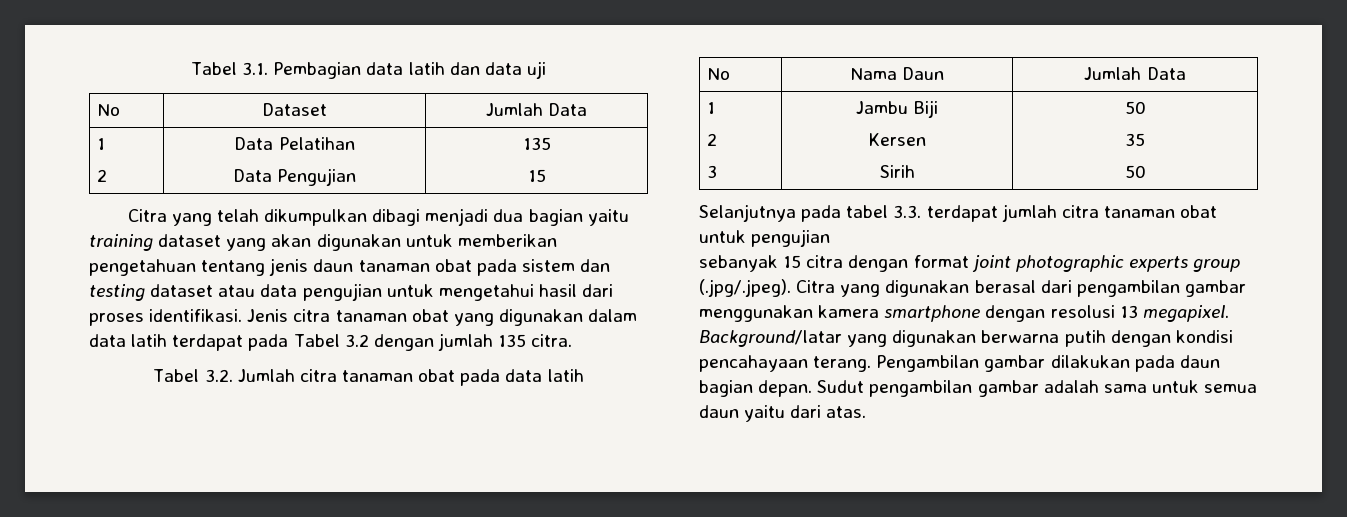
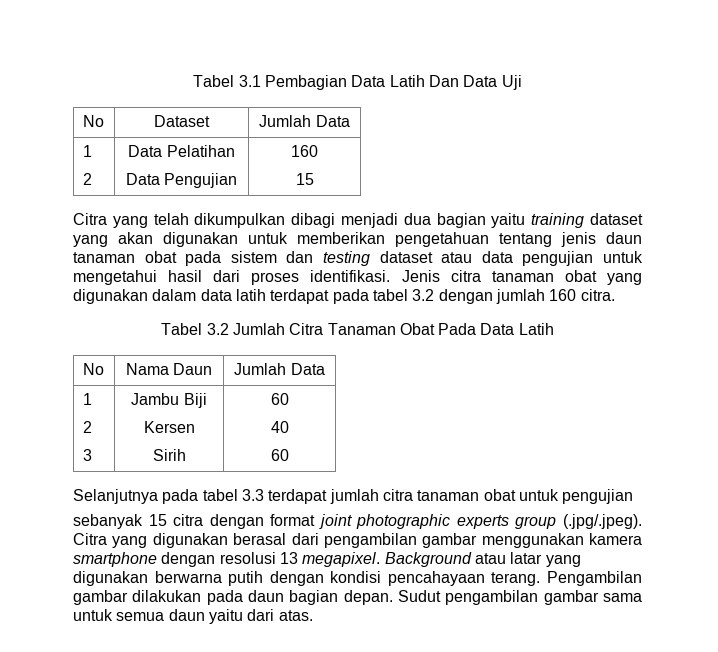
- Tabel 3.1. Pembagian data latih dan data uji
+ Tabel 3.1 Pembagian Data Latih Dan Data Uji
  No | Dataset | Jumlah Data
  1
  2 | Data Pelatihan
- Data Pengujian | 135
+ Data Pengujian | 160
- Jenis citra tanaman obat yang digunakan dalam data latih terdapat pada Tabel 3.2 dengan jumlah 135 citra.
+ Jenis citra tanaman obat yang digunakan dalam data latih terdapat pada tabel 3.2 dengan jumlah 160 citra.
- Tabel 3.2. Jumlah citra tanaman obat pada data latih
+ Tabel 3.2 Jumlah Citra Tanaman Obat Pada Data Latih
  No | Nama Daun | Jumlah Data
  1
  2
  3 | Jambu Biji
  Kersen
- Sirih | 50
- 35
- 50
+ Sirih | 60
+ 40
+ 60
- Selanjutnya pada tabel 3.3. terdapat jumlah citra tanaman obat untuk pengujian
+ Selanjutnya pada tabel 3.3 terdapat jumlah citra tanaman obat untuk pengujian
- Background/latar yang digunakan berwarna putih dengan kondisi pencahayaan terang.
+ Background atau latar yang digunakan berwarna putih dengan kondisi pencahayaan terang.
- Sudut pengambilan gambar adalah sama untuk semua daun yaitu dari atas.
+ Sudut pengambilan gambar sama untuk semua daun yaitu dari atas.

